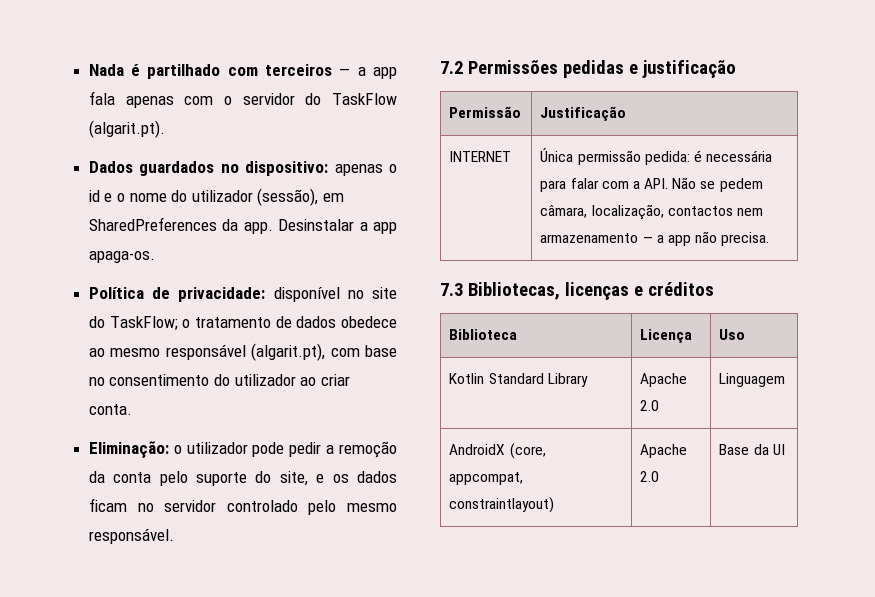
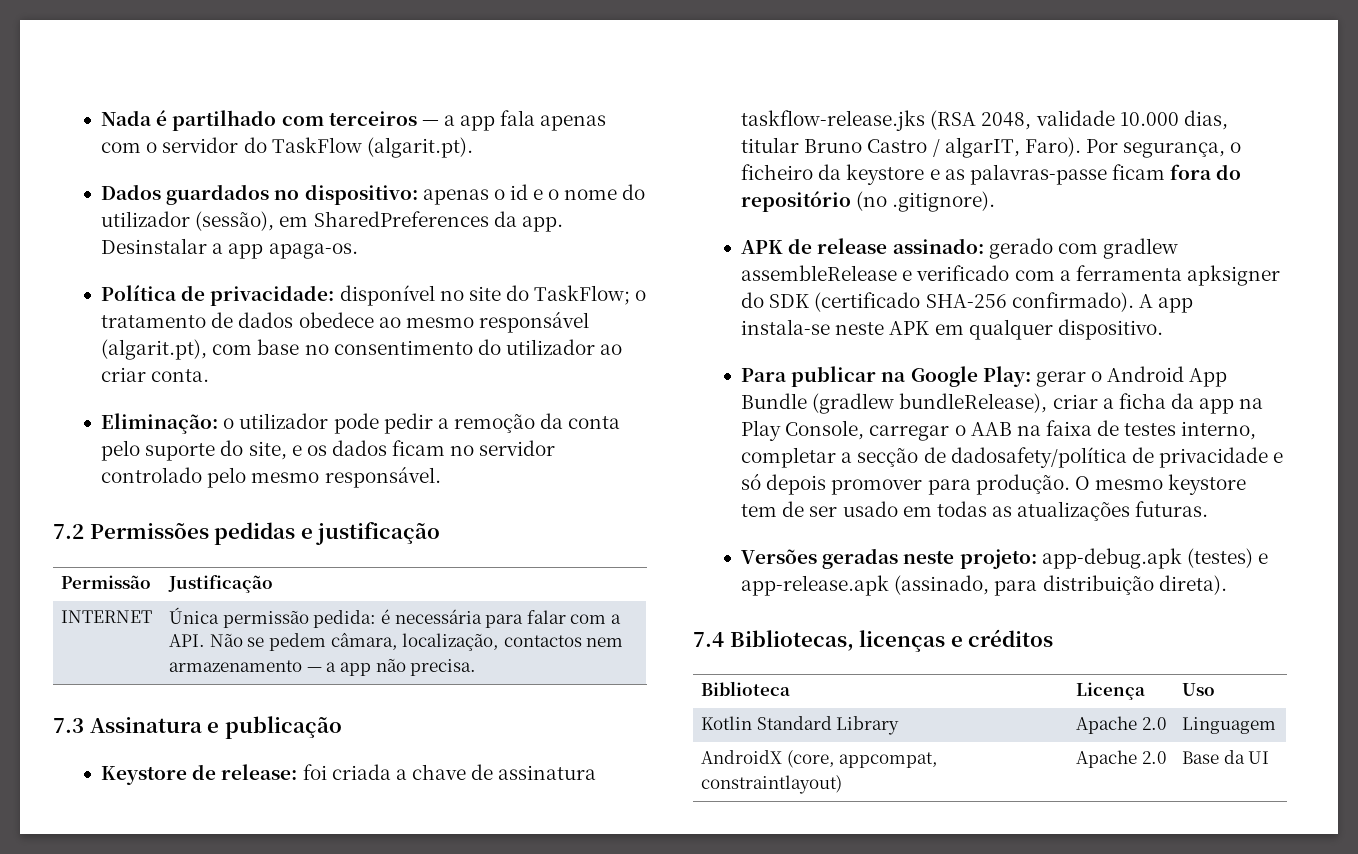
- 7.3 Bibliotecas, licenças e créditos
+ 7.3 Assinatura e publicação
+ Keystore de release: foi criada a chave de assinatura taskflow-release.jks (RSA 2048, validade 10.000 dias, titular Bruno Castro / algarIT, Faro). Por segurança, o ficheiro da keystore e as palavras-passe ficam fora do repositório (no .gitignore).
+ APK de release assinado: gerado com gradlew assembleRelease e verificado com a ferramenta apksigner do SDK (certificado SHA-256 confirmado). A app instala-se neste APK em qualquer dispositivo.
+ Para publicar na Google Play: gerar o Android App Bundle (gradlew bundleRelease), criar a ficha da app na Play Console, carregar o AAB na faixa de testes interno, completar a secção de dadosafety/política de privacidade e só depois promover para produção. O mesmo keystore tem de ser usado em todas as atualizações futuras.
+ Versões geradas neste projeto: app-debug.apk (testes) e app-release.apk (assinado, para distribuição direta).
+ 7.4 Bibliotecas, licenças e créditos

